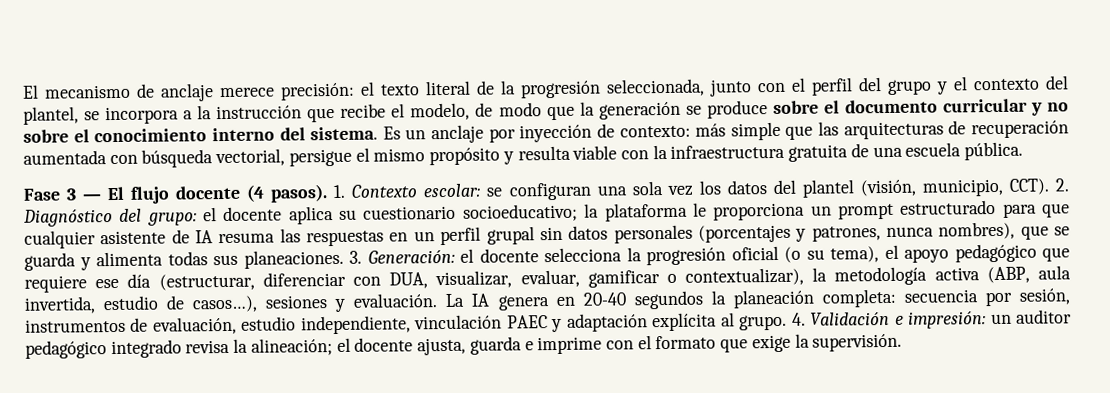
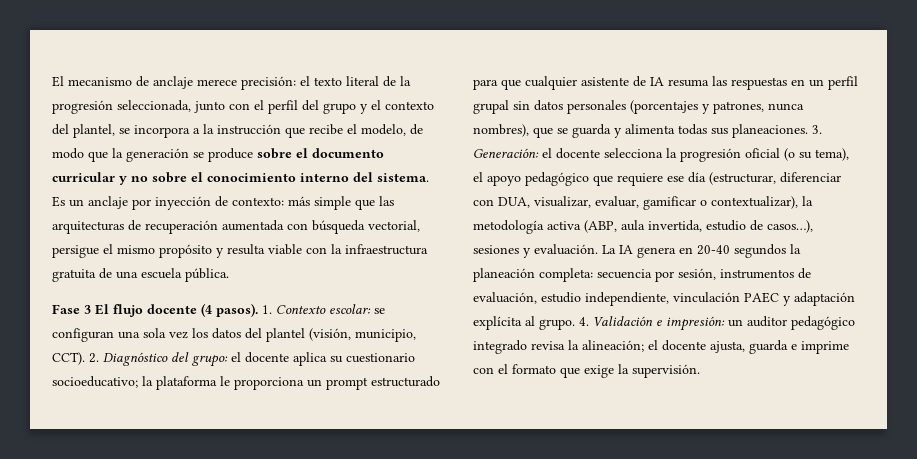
- Fase 3 — El flujo docente (4 pasos).
+ Fase 3 El flujo docente (4 pasos).

